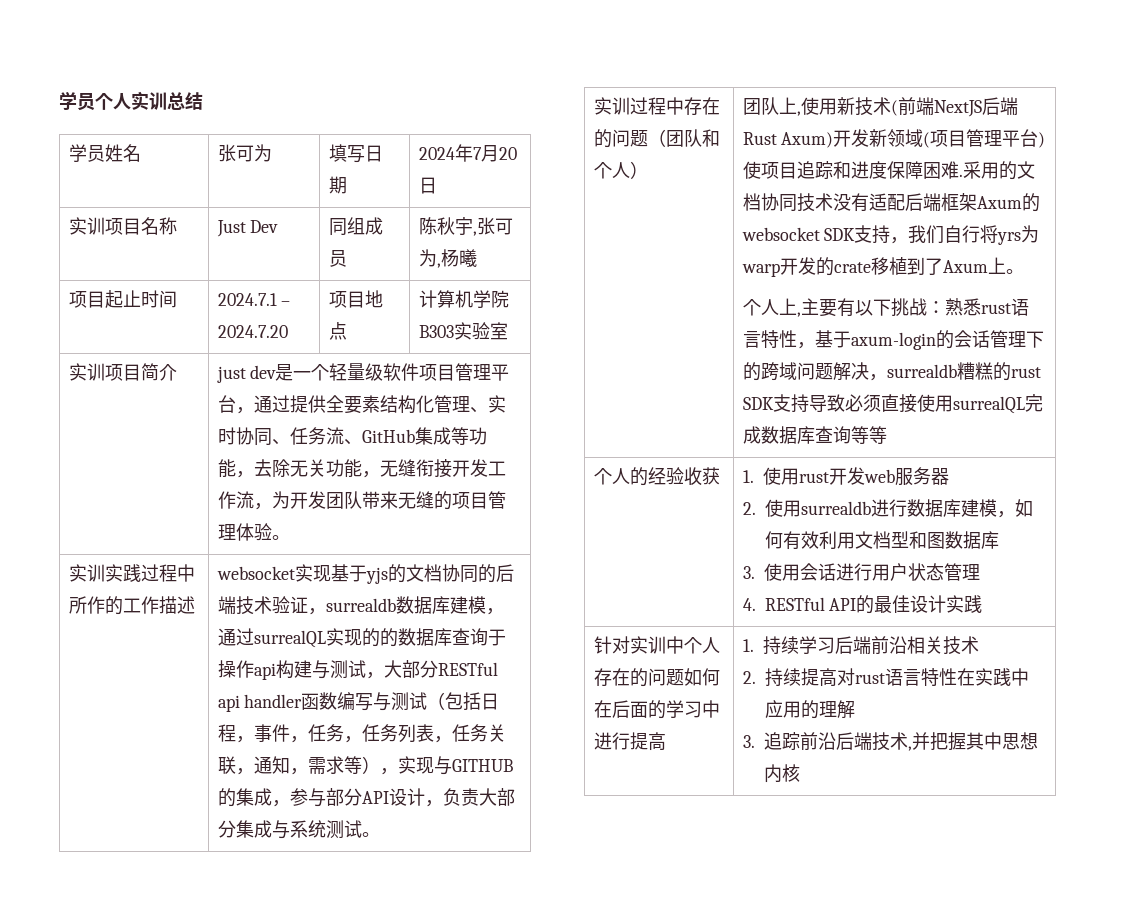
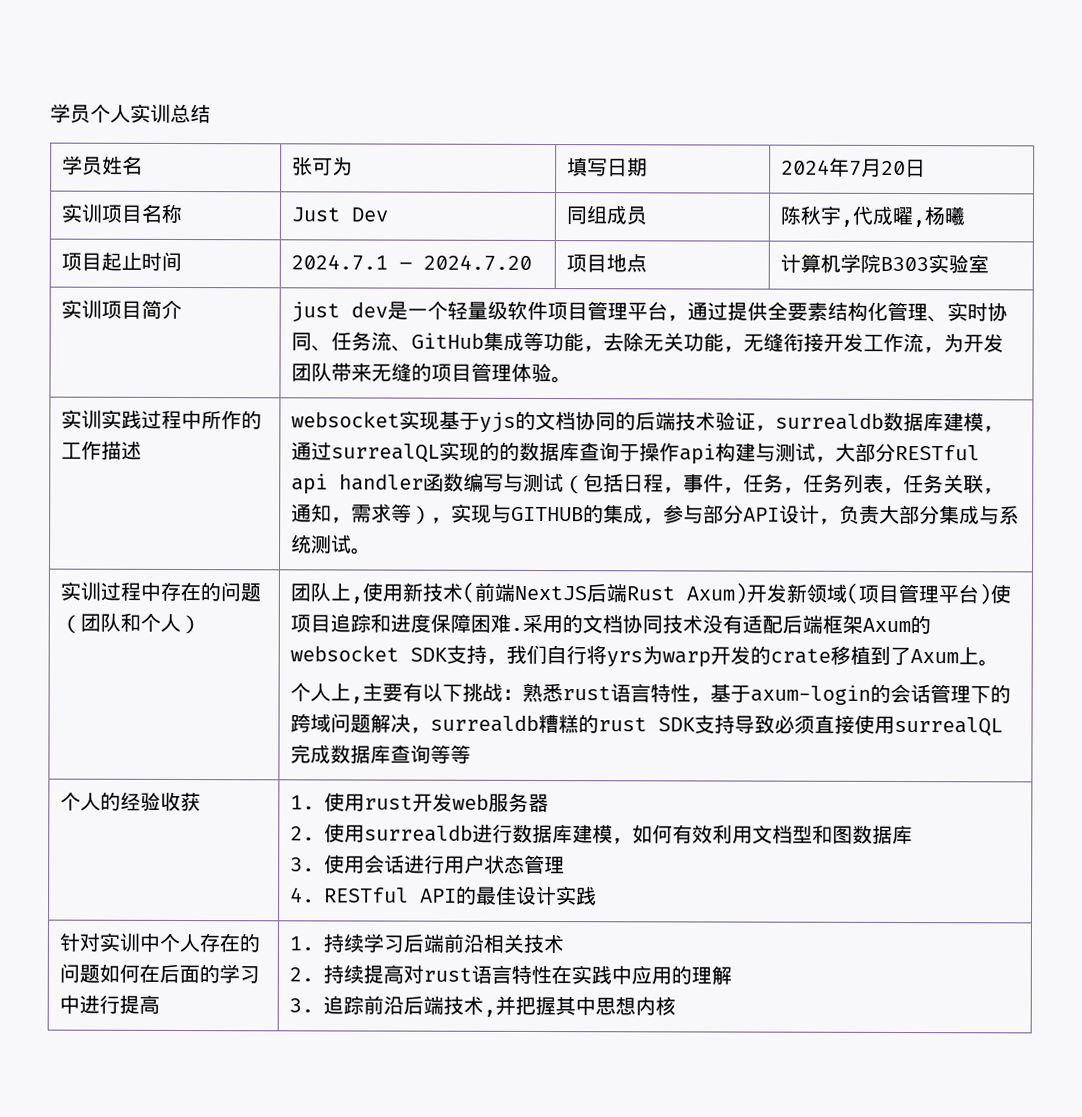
- 实训项目名称 | Just Dev | 同组成员 | 陈秋宇,张可为,杨曦
+ 实训项目名称 | Just Dev | 同组成员 | 陈秋宇,代成曜,杨曦

